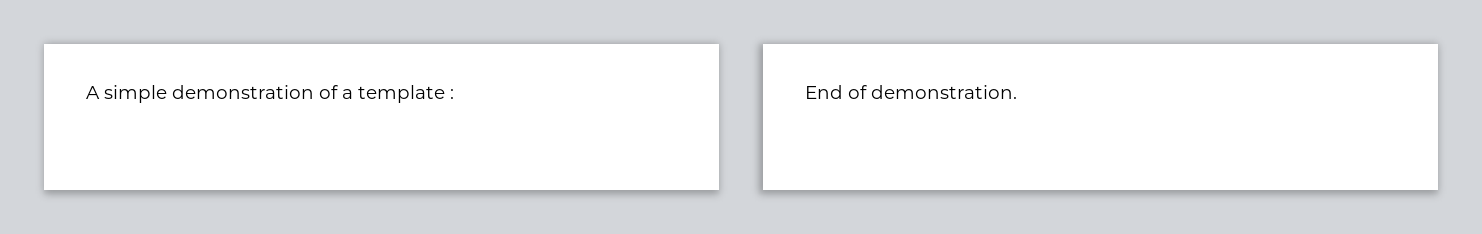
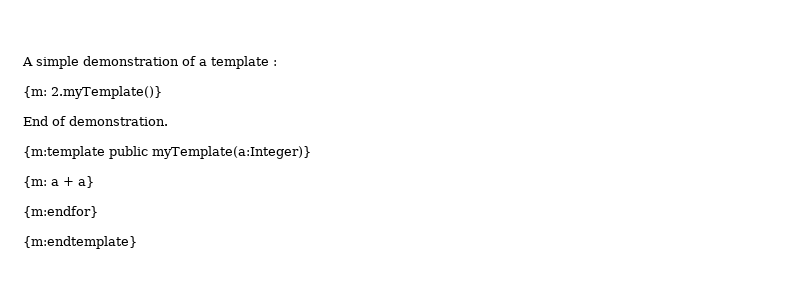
+ {m: 2.myTemplate()}
+ {m:template public myTemplate(a:Integer)}
+ {m: a + a}
+ {m:endfor}
+ {m:endtemplate}

